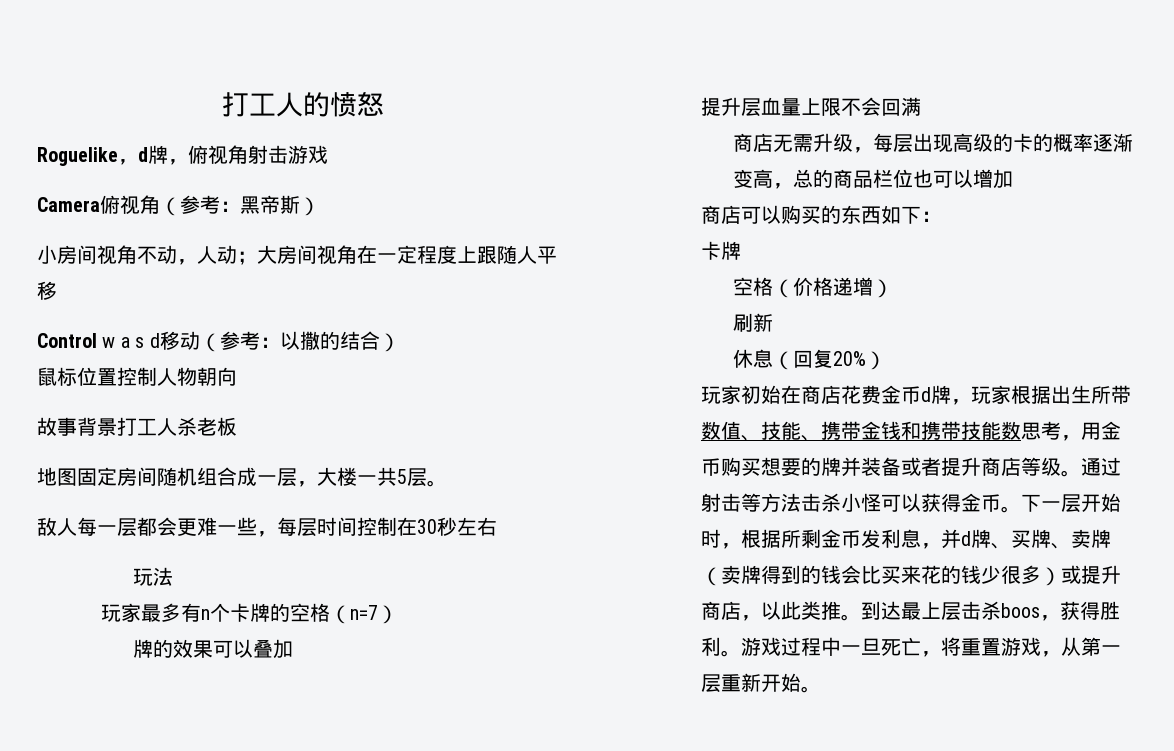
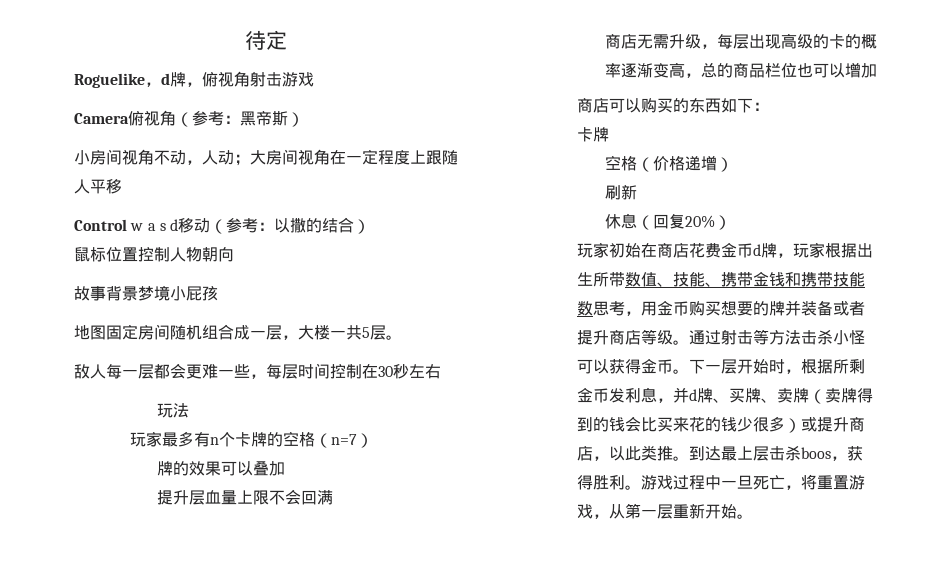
- 打工人的愤怒
+ 待定
- 故事背景打工人杀老板
+ 故事背景梦境小屁孩

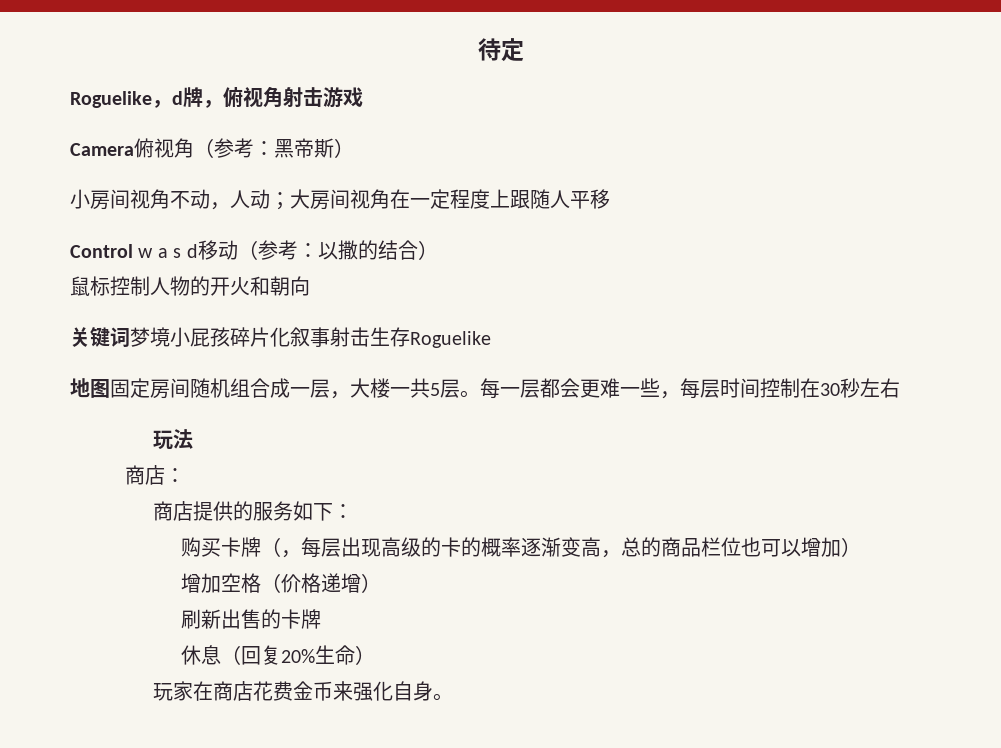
- 鼠标位置控制人物朝向
+ 鼠标控制人物的开火和朝向
- 故事背景梦境小屁孩
+ 关键词梦境小屁孩碎片化叙事射击生存Roguelike
- 地图固定房间随机组合成一层，大楼一共5层。
- 敌人每一层都会更难一些，每层时间控制在30秒左右
+ 地图固定房间随机组合成一层，大楼一共5层。每一层都会更难一些，每层时间控制在30秒左右
- 玩家最多有n个卡牌的空格（n=7）
- 牌的效果可以叠加
- 提升层血量上限不会回满
- 商店无需升级，每层出现高级的卡的概率逐渐变高，总的商品栏位也可以增加
- 商店可以购买的东西如下：
- 卡牌
- 空格（价格递增）
+ 商店：
+ 商店提供的服务如下：
+ 购买卡牌（，每层出现高级的卡的概率逐渐变高，总的商品栏位也可以增加）
+ 增加空格（价格递增）
- 刷新
+ 刷新出售的卡牌
- 休息（回复20%）
+ 休息（回复20%生命）
- 玩家初始在商店花费金币d牌，玩家根据出生所带数值、技能、携带金钱和携带技能数思考，用金币购买想要的牌并装备或者提升商店等级。通过射击等方法击杀小怪可以获得金币。下一层开始时，根据所剩金币发利息，并d牌、买牌、卖牌（卖牌得到的钱会比买来花的钱少很多）或提升商店，以此类推。到达最上层击杀boos，获得胜利。游戏过程中一旦死亡，将重置游戏，从第一层重新开始。
+ 玩家在商店花费金币来强化自身。

